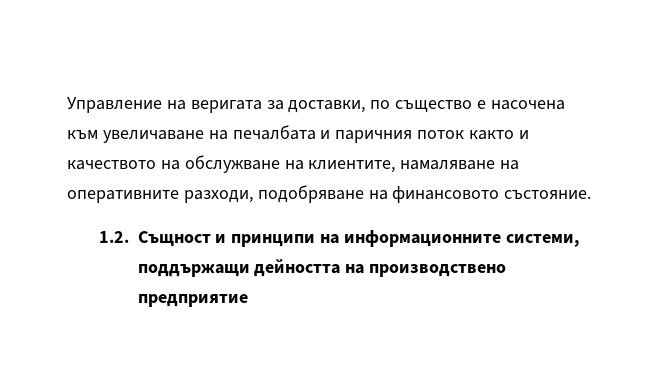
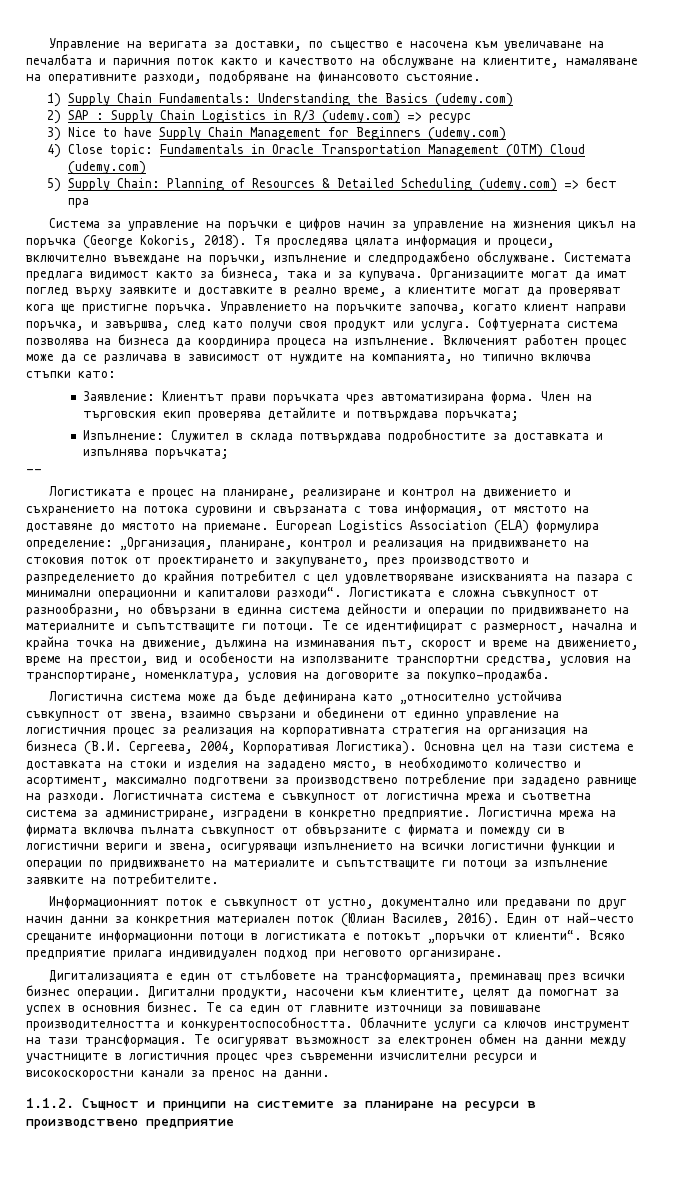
- 1.2. Същност и принципи на информационните системи, поддържащи дейността на производствено предприятие
+ 1) Supply Chain Fundamentals: Understanding the Basics (udemy.com)
+ 2) SAP : Supply Chain Logistics in R/3 (udemy.com) => ресурс
+ 3) Nice to have Supply Chain Management for Beginners (udemy.com)
+ 4) Close topic: Fundamentals in Oracle Transportation Management (OTM) Cloud (udemy.com)
+ 5) Supply Chain: Planning of Resources & Detailed Scheduling (udemy.com) => бест пра
+ Система за управление на поръчки е цифров начин за управление на жизнения цикъл на поръчка (George Kokoris, 2018). Тя проследява цялата информация и процеси, включително въвеждане на поръчки, изпълнение и следпродажбено обслужване. Системата предлага видимост както за бизнеса, така и за купувача. Организациите могат да имат поглед върху заявките и доставките в реално време, а клиентите могат да проверяват кога ще пристигне поръчка. Управлението на поръчките започва, когато клиент направи поръчка, и завършва, след като получи своя продукт или услуга. Софтуерната система позволява на бизнеса да координира процеса на изпълнение. Включеният работен процес може да се различава в зависимост от нуждите на компанията, но типично включва стъпки като:
+ Заявление: Клиентът прави поръчката чрез автоматизирана форма. Член на търговския екип проверява детайлите и потвърждава поръчката;
+ Изпълнение: Служител в склада потвърждава подробностите за доставката и изпълнява поръчката;
+ --
+ Логистиката е процес на планиране, реализиране и контрол на движението и съхранението на потока суровини и свързаната с това информация, от мястото на доставяне до мястото на приемане. European Logistics Association (ELA) формулира определение: „Организация, планиране, контрол и реализация на придвижването на стоковия поток от проектирането и закупуването, през производството и разпределението до крайния потребител с цел удовлетворяване изискванията на пазара с минимални операционни и капиталови разходи“. Логистиката е сложна съвкупност от разнообразни, но обвързани в единна система дейности и операции по придвижването на материалните и съпътстващите ги потоци. Те се идентифицират с размерност, начална и крайна точка на движение, дължина на изминавания път, скорост и време на движението, време на престои, вид и особености на използваните транспортни средства, условия на транспортиране, номенклатура, условия на договорите за покупко-продажба.
+ Логистична система може да бъде дефинирана като „относително устойчива съвкупност от звена, взаимно свързани и обединени от единно управление на логистичния процес за реализация на корпоративната стратегия на организация на бизнеса (В.И. Сергеева, 2004, Корпоративая Логистика). Основна цел на тази система е доставката на стоки и изделия на зададено място, в необходимото количество и асортимент, максимално подготвени за производствено потребление при зададено равнище на разходи. Логистичната система е съвкупност от логистична мрежа и съответна система за администриране, изградени в конкретно предприятие. Логистична мрежа на фирмата включва пълната съвкупност от обвързаните с фирмата и помежду си в логистични вериги и звена, осигуряващи изпълнението на всички логистични функции и операции по придвижването на материалите и съпътстващите ги потоци за изпълнение заявките на потребителите.
+ Информационният поток е съвкупност от устно, документално или предавани по друг начин данни за конкретния материален поток (Юлиан Василев, 2016). Един от най-често срещаните информационни потоци в логистиката е потокът „поръчки от клиенти“. Всяко предприятие прилага индивидуален подход при неговото организиране.
+ Дигитализацията е един от стълбовете на трансформацията, преминаващ през всички бизнес операции. Дигитални продукти, насочени към клиентите, целят да помогнат за успех в основния бизнес. Те са един от главните източници за повишаване производителността и конкурентоспособността. Облачните услуги са ключов инструмент на тази трансформация. Те осигуряват възможност за електронен обмен на данни между участниците в логистичния процес чрез съвременни изчислителни ресурси и високоскоростни канали за пренос на данни.
+ 1.1.2. Същност и принципи на системите за планиране на ресурси в производствено предприятие

